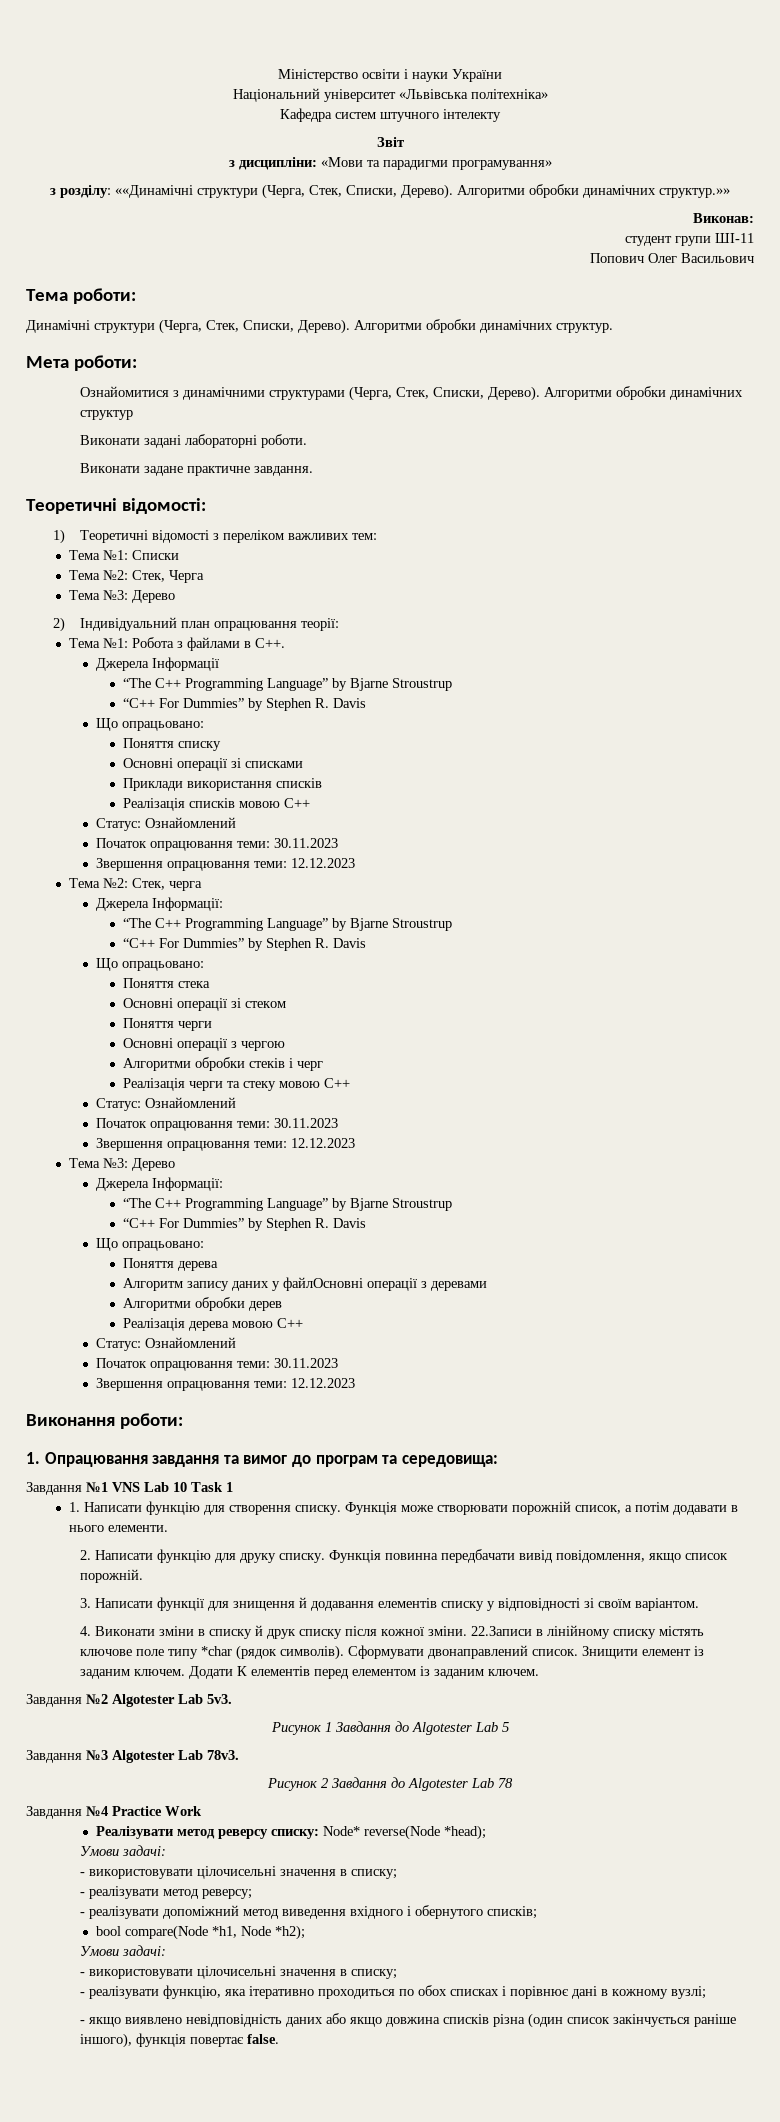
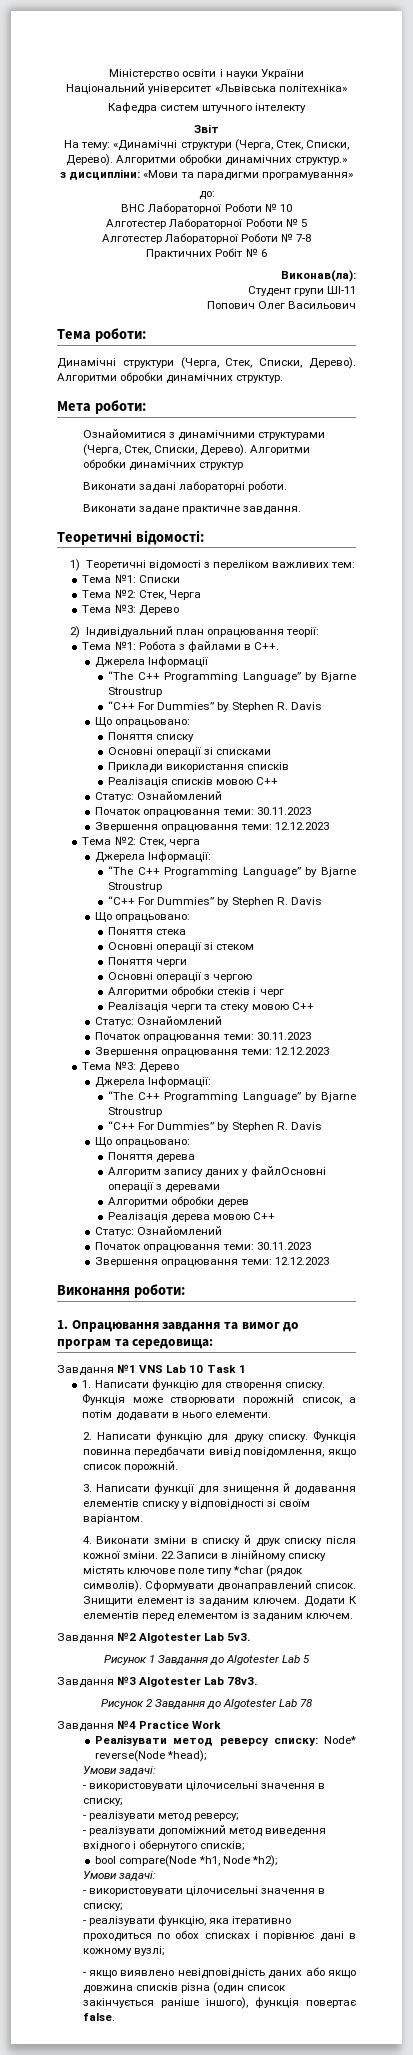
+ На тему: «Динамічні структури (Черга, Стек, Списки, Дерево). Алгоритми обробки динамічних структур.»
  з дисципліни: «Мови та парадигми програмування»
- з розділу: ««Динамічні структури (Черга, Стек, Списки, Дерево). Алгоритми обробки динамічних структур.»»
- Виконав:
- студент групи ШІ-11
+ до:
+ ВНС Лабораторної Роботи № 10
+ Алготестер Лабораторної Роботи № 5
+ Алготестер Лабораторної Роботи № 7-8
+ Практичних Робіт № 6
+ Виконав(ла):
+ Студент групи ШІ-11

